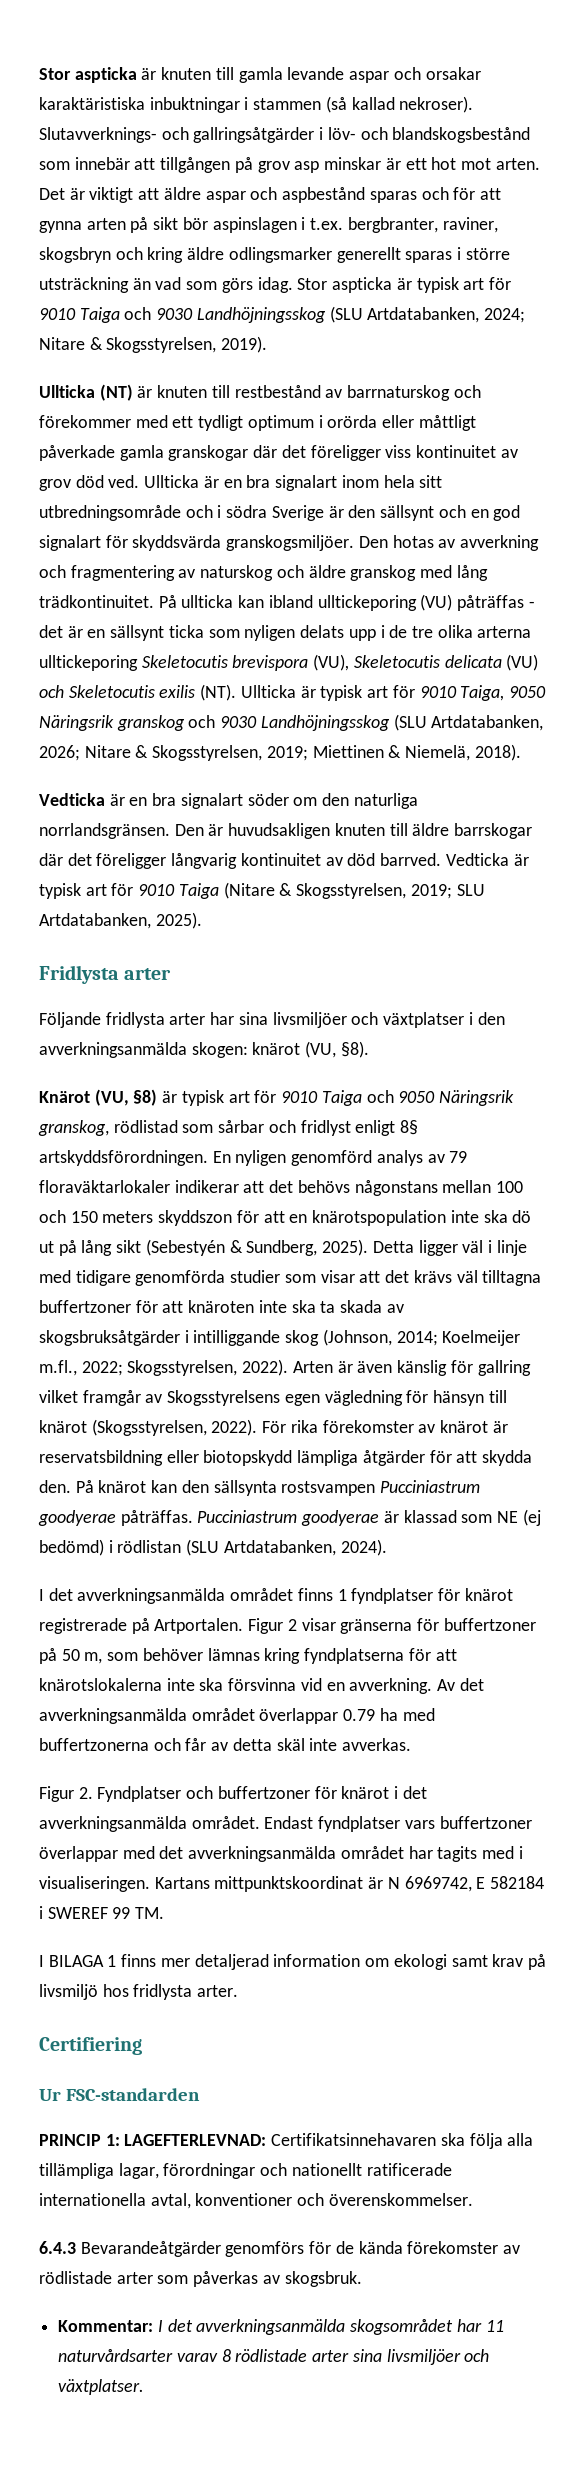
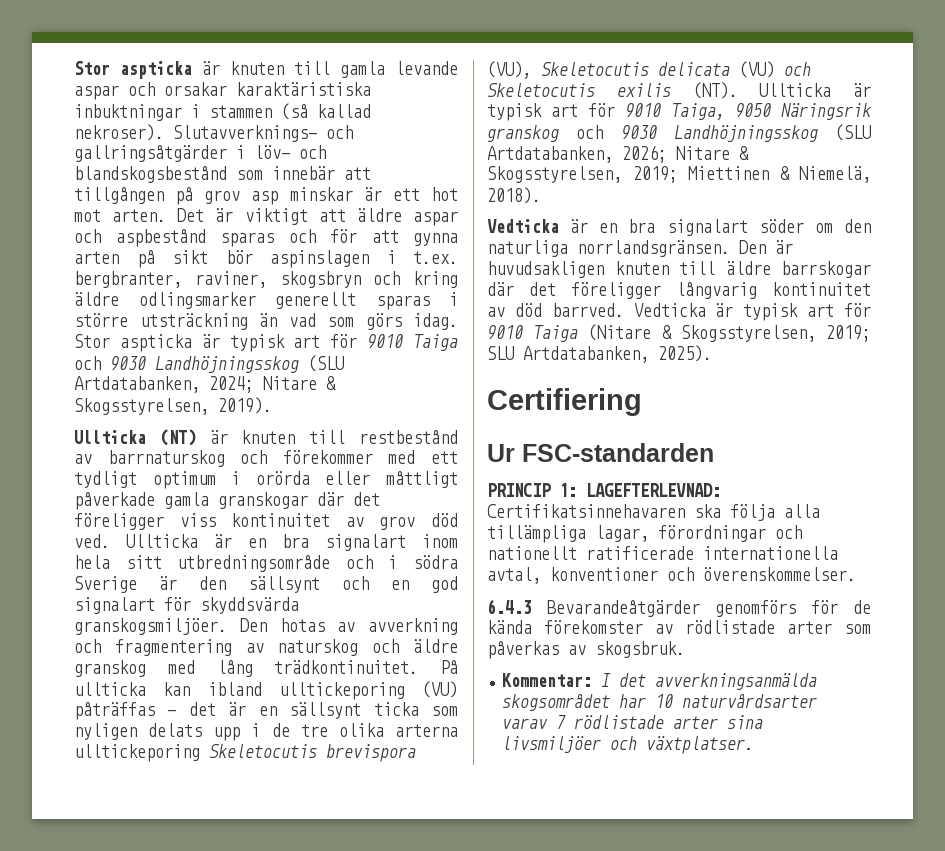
- Fridlysta arter
- Följande fridlysta arter har sina livsmiljöer och växtplatser i den avverkningsanmälda skogen: knärot (VU, §8).
- Knärot (VU, §8) är typisk art för 9010 Taiga och 9050 Näringsrik granskog, rödlistad som sårbar och fridlyst enligt 8§ artskyddsförordningen. En nyligen genomförd analys av 79 floraväktarlokaler indikerar att det behövs någonstans mellan 100 och 150 meters skyddszon för att en knärotspopulation inte ska dö ut på lång sikt (Sebestyén & Sundberg, 2025). Detta ligger väl i linje med tidigare genomförda studier som visar att det krävs väl tilltagna buffertzoner för att knäroten inte ska ta skada av skogsbruksåtgärder i intilliggande skog (Johnson, 2014; Koelmeijer m.fl., 2022; Skogsstyrelsen, 2022). Arten är även känslig för gallring vilket framgår av Skogsstyrelsens egen vägledning för hänsyn till knärot (Skogsstyrelsen, 2022). För rika förekomster av knärot är reservatsbildning eller biotopskydd lämpliga åtgärder för att skydda den. På knärot kan den sällsynta rostsvampen Pucciniastrum goodyerae påträffas. Pucciniastrum goodyerae är klassad som NE (ej bedömd) i rödlistan (SLU Artdatabanken, 2024).
- I det avverkningsanmälda området finns 1 fyndplatser för knärot registrerade på Artportalen. Figur 2 visar gränserna för buffertzoner på 50 m, som behöver lämnas kring fyndplatserna för att knärotslokalerna inte ska försvinna vid en avverkning. Av det avverkningsanmälda området överlappar 0.79 ha med buffertzonerna och får av detta skäl inte avverkas.
- Figur 2. Fyndplatser och buffertzoner för knärot i det avverkningsanmälda området. Endast fyndplatser vars buffertzoner överlappar med det avverkningsanmälda området har tagits med i visualiseringen. Kartans mittpunktskoordinat är N 6969742, E 582184 i SWEREF 99 TM.
- I BILAGA 1 finns mer detaljerad information om ekologi samt krav på livsmiljö hos fridlysta arter.
- Kommentar: I det avverkningsanmälda skogsområdet har 11 naturvårdsarter varav 8 rödlistade arter sina livsmiljöer och växtplatser.
+ Kommentar: I det avverkningsanmälda skogsområdet har 10 naturvårdsarter varav 7 rödlistade arter sina livsmiljöer och växtplatser.

